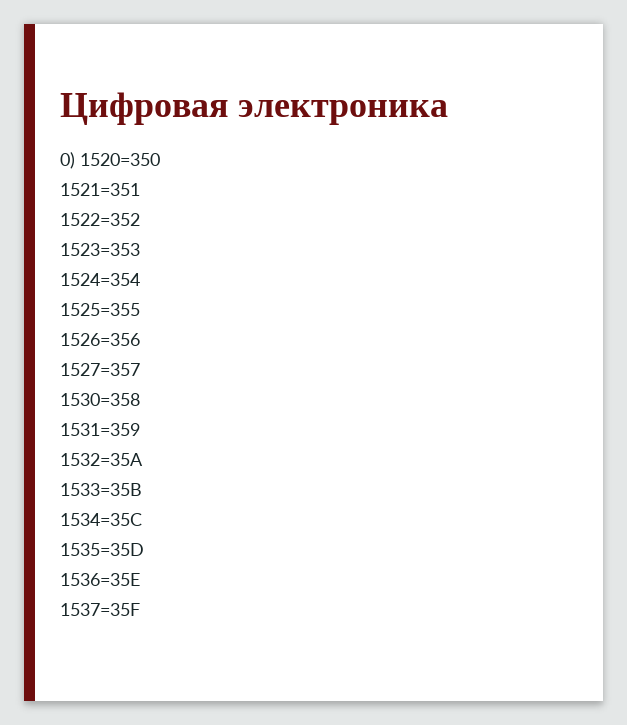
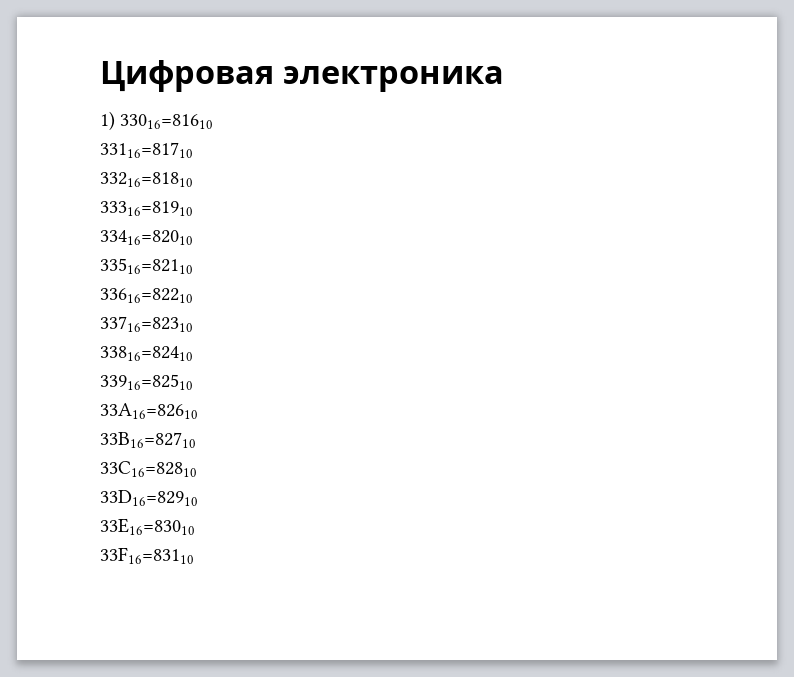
- 0) 1520=350
- 1521=351
- 1522=352
- 1523=353
- 1524=354
- 1525=355
- 1526=356
- 1527=357
- 1530=358
- 1531=359
- 1532=35A
- 1533=35B
- 1534=35C
- 1535=35D
- 1536=35E
- 1537=35F
+ 1) 33016=81610
+ 33116=81710
+ 33216=81810
+ 33316=81910
+ 33416=82010
+ 33516=82110
+ 33616=82210
+ 33716=82310
+ 33816=82410
+ 33916=82510
+ 33A16=82610
+ 33B16=82710
+ 33C16=82810
+ 33D16=82910
+ 33E16=83010
+ 33F16=83110

